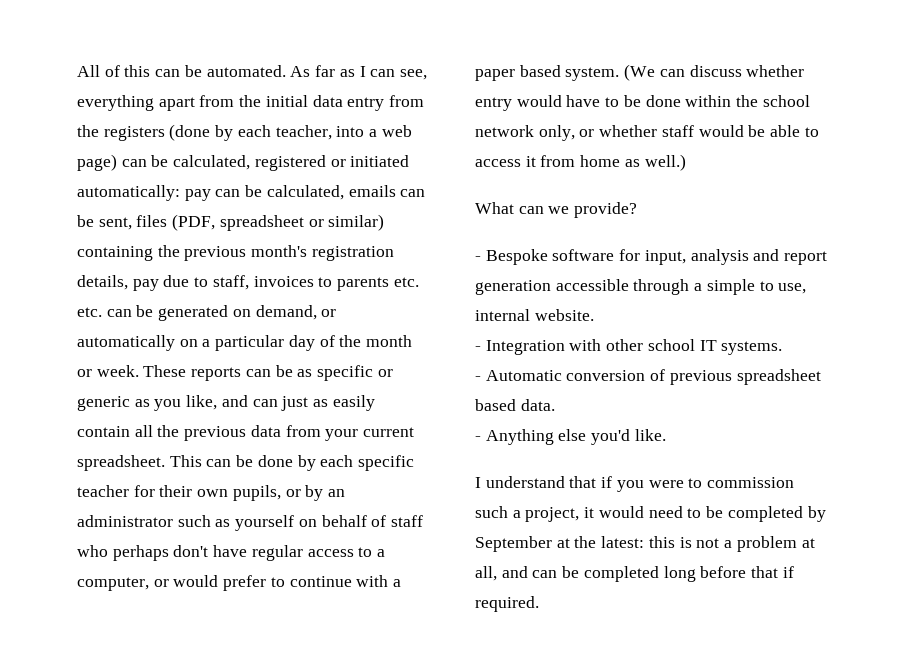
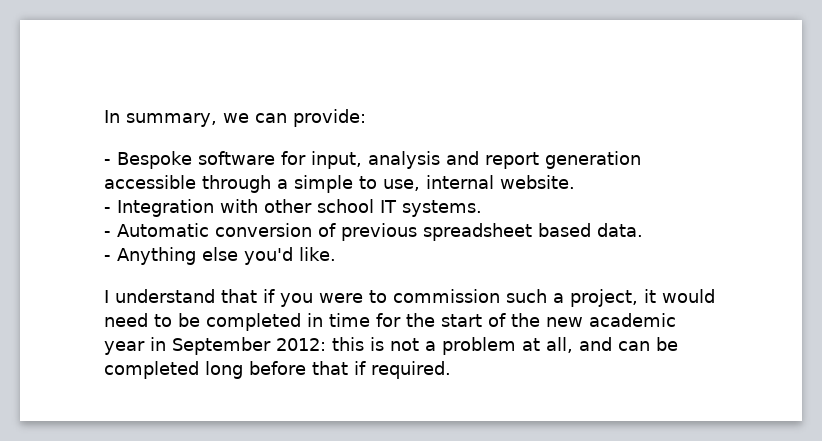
- All of this can be automated. As far as I can see, everything apart from the initial data entry from the registers (done by each teacher, into a web page) can be calculated, registered or initiated automatically: pay can be calculated, emails can be sent, files (PDF, spreadsheet or similar) containing the previous month's registration details, pay due to staff, invoices to parents etc. etc. can be generated on demand, or automatically on a particular day of the month or week. These reports can be as specific or generic as you like, and can just as easily contain all the previous data from your current spreadsheet. This can be done by each specific teacher for their own pupils, or by an administrator such as yourself on behalf of staff who perhaps don't have regular access to a computer, or would prefer to continue with a paper based system. (We can discuss whether entry would have to be done within the school network only, or whether staff would be able to access it from home as well.)
- What can we provide?
+ In summary, we can provide:
- I understand that if you were to commission such a project, it would need to be completed by September at the latest: this is not a problem at all, and can be completed long before that if required.
+ I understand that if you were to commission such a project, it would need to be completed in time for the start of the new academic year in September 2012: this is not a problem at all, and can be completed long before that if required.

